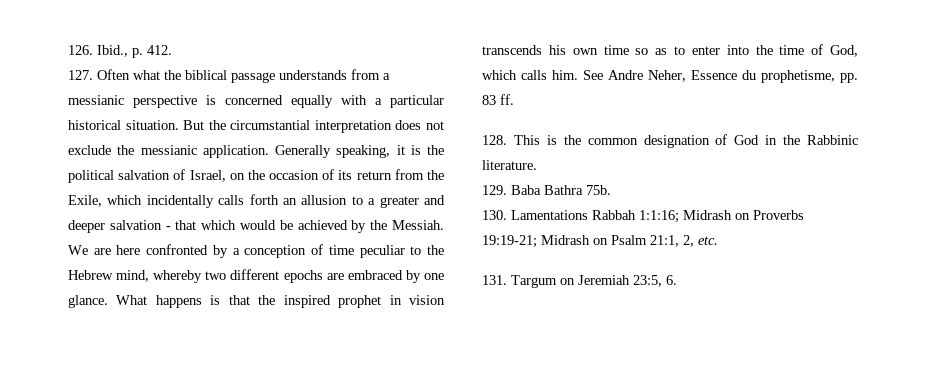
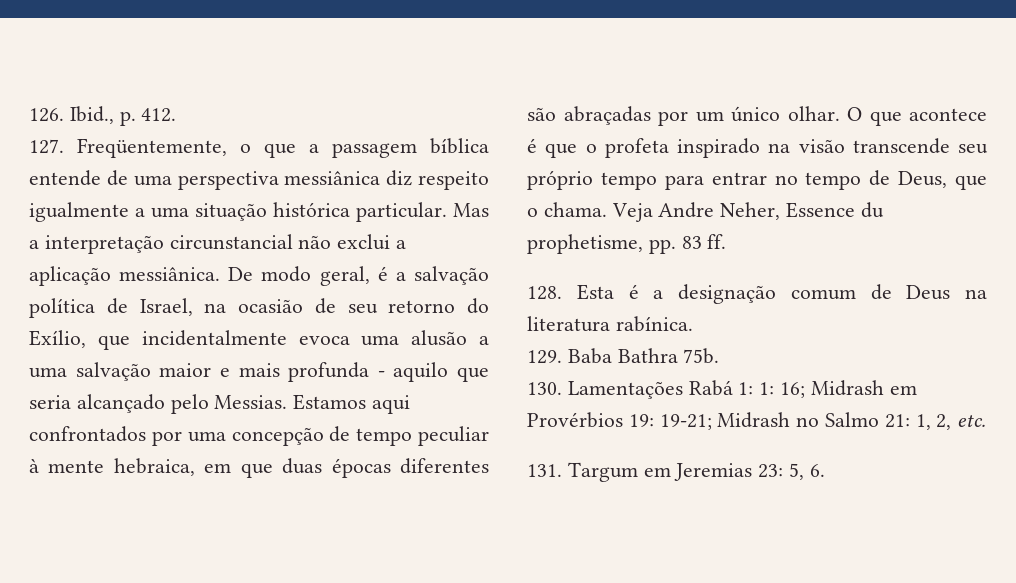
- 127. Often what the biblical passage understands from a messianic perspective is concerned equally with a particular historical situation. But the circumstantial interpretation does not exclude the messianic application. Generally speaking, it is the political salvation of Israel, on the occasion of its return from the Exile, which incidentally calls forth an allusion to a greater and deeper salvation - that which would be achieved by the Messiah. We are here confronted by a conception of time peculiar to the Hebrew mind, whereby two different epochs are embraced by one glance. What happens is that the inspired prophet in vision transcends his own time so as to enter into the time of God, which calls him. See Andre Neher, Essence du prophetisme, pp. 83 ff.
+ 127. Freqüentemente, o que a passagem bíblica entende de uma perspectiva messiânica diz respeito igualmente a uma situação histórica particular. Mas a interpretação circunstancial não exclui a aplicação messiânica. De modo geral, é a salvação política de Israel, na ocasião de seu retorno do Exílio, que incidentalmente evoca uma alusão a uma salvação maior e mais profunda - aquilo que seria alcançado pelo Messias. Estamos aqui confrontados por uma concepção de tempo peculiar à mente hebraica, em que duas épocas diferentes são abraçadas por um único olhar. O que acontece é que o profeta inspirado na visão transcende seu próprio tempo para entrar no tempo de Deus, que o chama. Veja Andre Neher, Essence du prophetisme, pp. 83 ff.
- 128. This is the common designation of God in the Rabbinic literature.
+ 128. Esta é a designação comum de Deus na literatura rabínica.
- 130. Lamentations Rabbah 1:1:16; Midrash on Proverbs 19:19-21; Midrash on Psalm 21:1, 2, etc.
+ 130. Lamentações Rabá 1: 1: 16; Midrash em Provérbios 19: 19-21; Midrash no Salmo 21: 1, 2, etc.
- 131. Targum on Jeremiah 23:5, 6.
+ 131. Targum em Jeremias 23: 5, 6.

